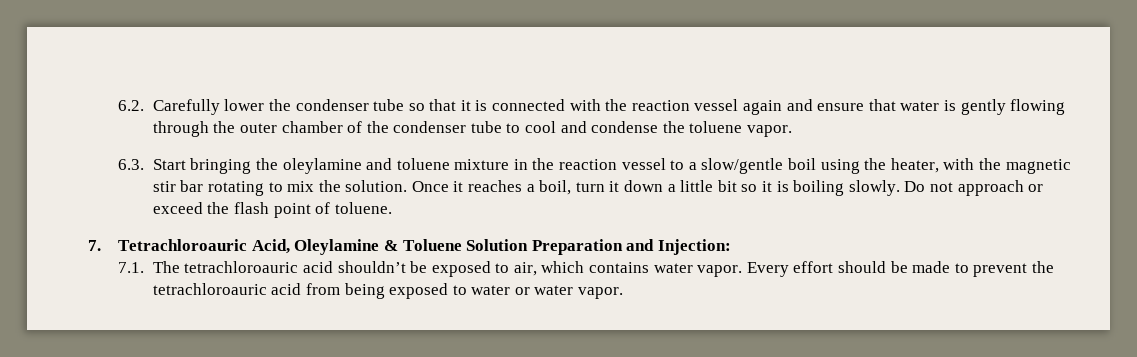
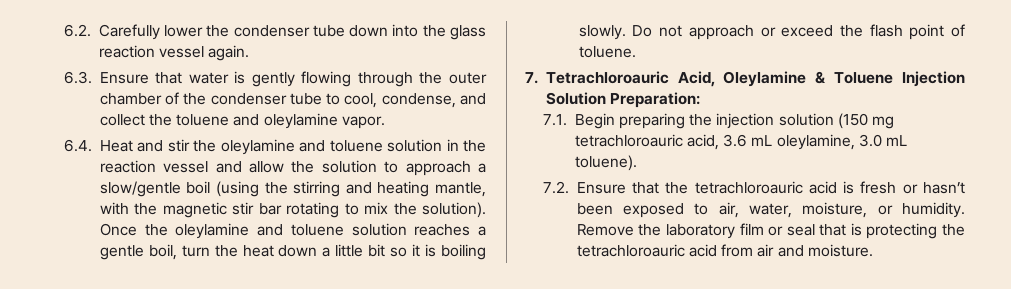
- 6.2. Carefully lower the condenser tube so that it is connected with the reaction vessel again and ensure that water is gently flowing through the outer chamber of the condenser tube to cool and condense the toluene vapor.
- 6.3. Start bringing the oleylamine and toluene mixture in the reaction vessel to a slow/gentle boil using the heater, with the magnetic stir bar rotating to mix the solution. Once it reaches a boil, turn it down a little bit so it is boiling slowly.
+ 6.2. Carefully lower the condenser tube down into the glass reaction vessel again.
+ 6.3. Ensure that water is gently flowing through the outer chamber of the condenser tube to cool, condense, and collect the toluene and oleylamine vapor.
+ 6.4. Heat and stir the oleylamine and toluene solution in the reaction vessel and allow the solution to approach a slow/gentle boil (using the stirring and heating mantle, with the magnetic stir bar rotating to mix the solution). Once the oleylamine and toluene solution reaches a gentle boil, turn the heat down a little bit so it is boiling slowly.
- 7. Tetrachloroauric Acid, Oleylamine & Toluene Solution Preparation and Injection:
- 7.1. The tetrachloroauric acid shouldn’t be exposed to air, which contains water vapor. Every effort should be made to prevent the tetrachloroauric acid from being exposed to water or water vapor.
+ 7. Tetrachloroauric Acid, Oleylamine & Toluene Injection Solution Preparation:
+ 7.1. Begin preparing the injection solution (150 mg tetrachloroauric acid, 3.6 mL oleylamine, 3.0 mL toluene).
+ 7.2. Ensure that the tetrachloroauric acid is fresh or hasn’t been exposed to air, water, moisture, or humidity. Remove the laboratory film or seal that is protecting the tetrachloroauric acid from air and moisture.

